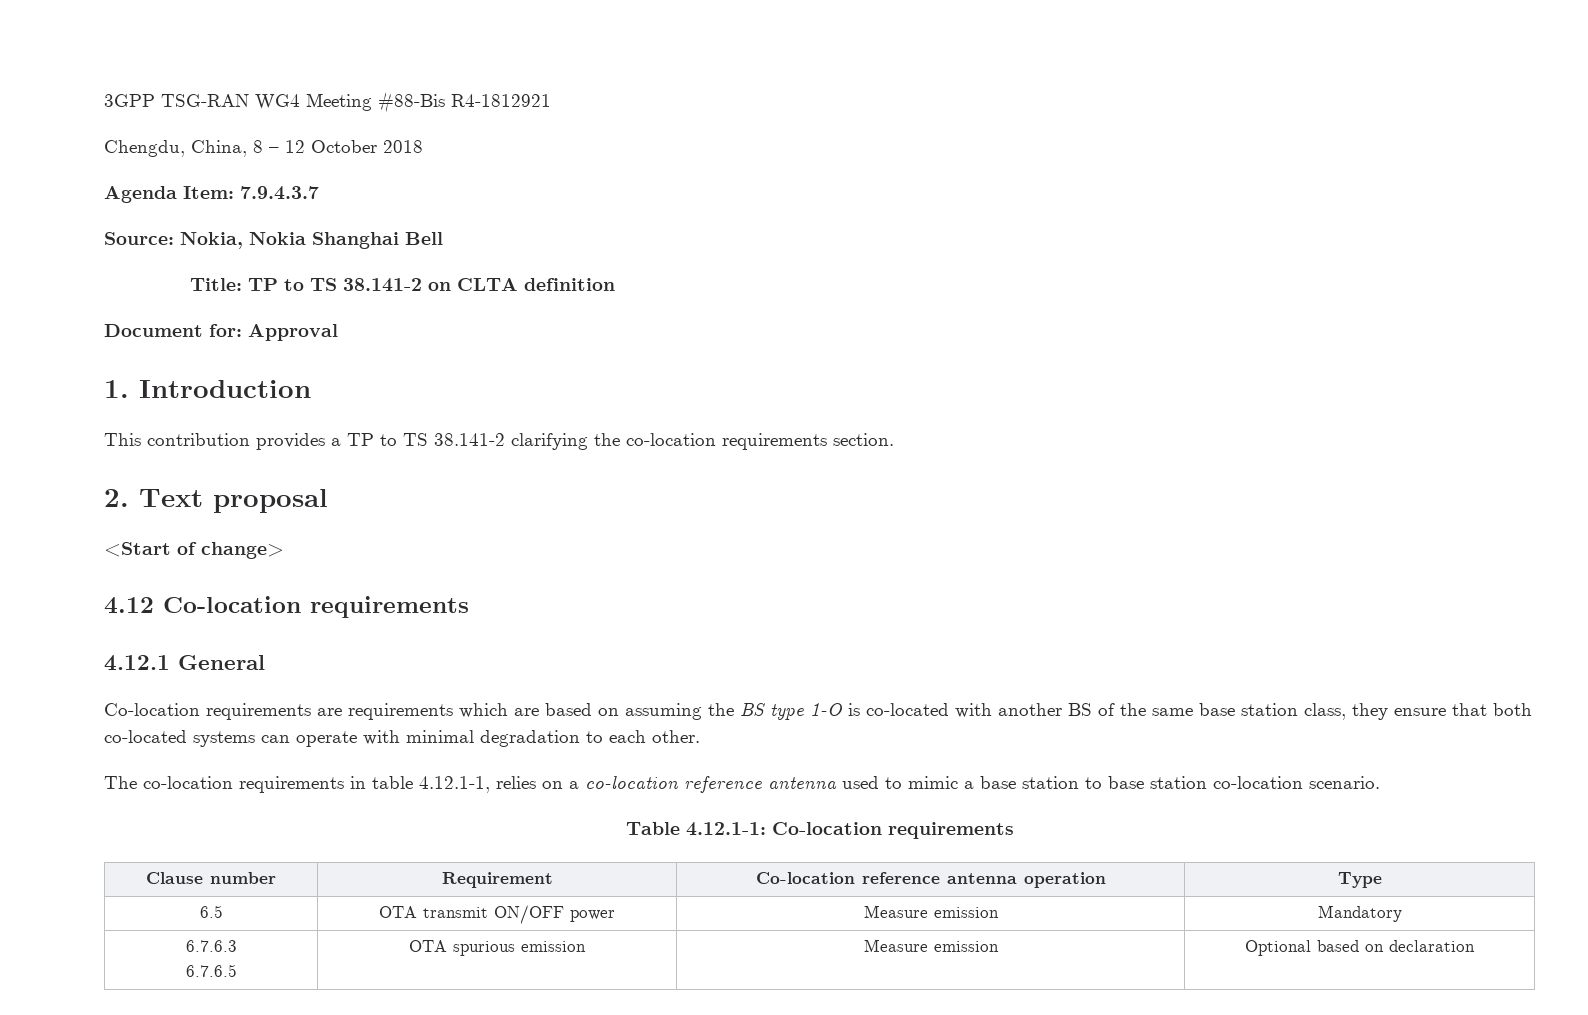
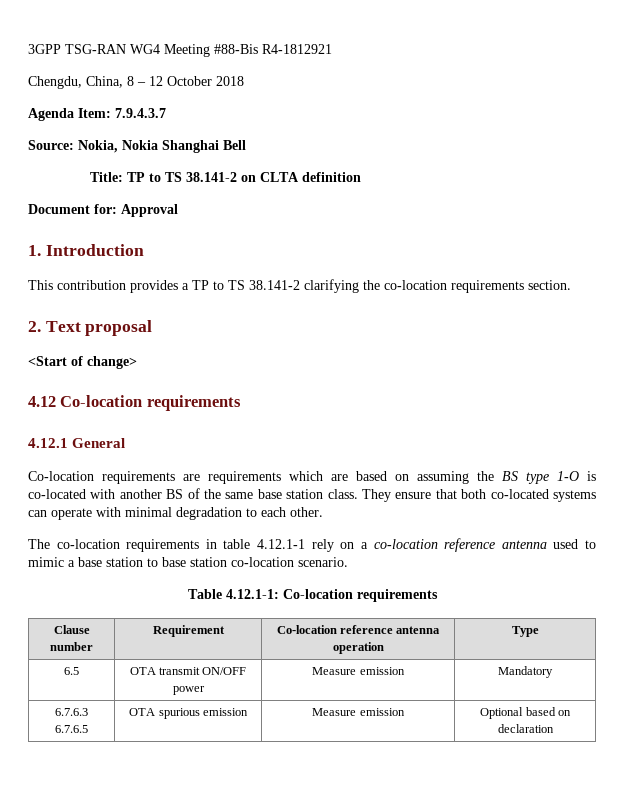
- Co-location requirements are requirements which are based on assuming the BS type 1-O is co-located with another BS of the same base station class, they ensure that both co-located systems can operate with minimal degradation to each other.
+ Co-location requirements are requirements which are based on assuming the BS type 1-O is co-located with another BS of the same base station class. They ensure that both co-located systems can operate with minimal degradation to each other.
- The co-location requirements in table 4.12.1-1, relies on a co-location reference antenna used to mimic a base station to base station co-location scenario.
+ The co-location requirements in table 4.12.1-1 rely on a co-location reference antenna used to mimic a base station to base station co-location scenario.

